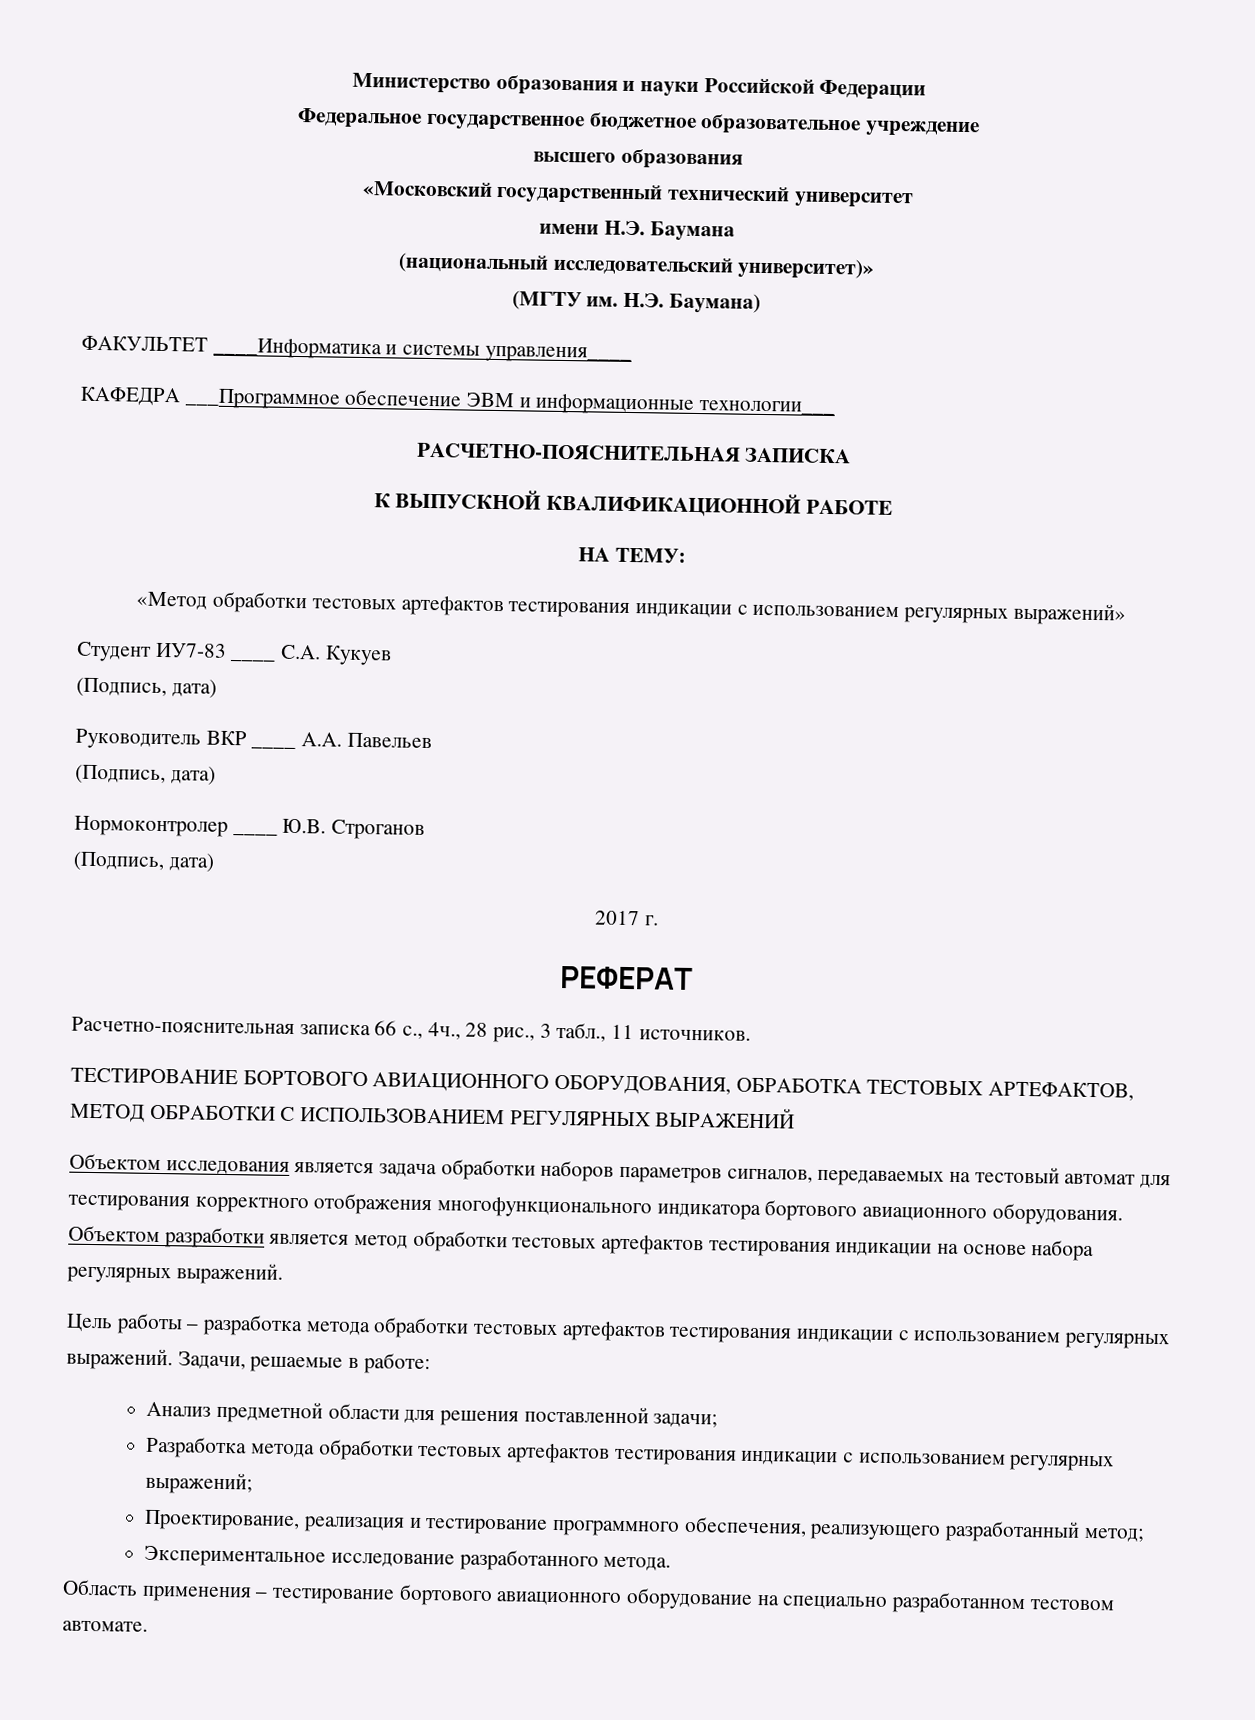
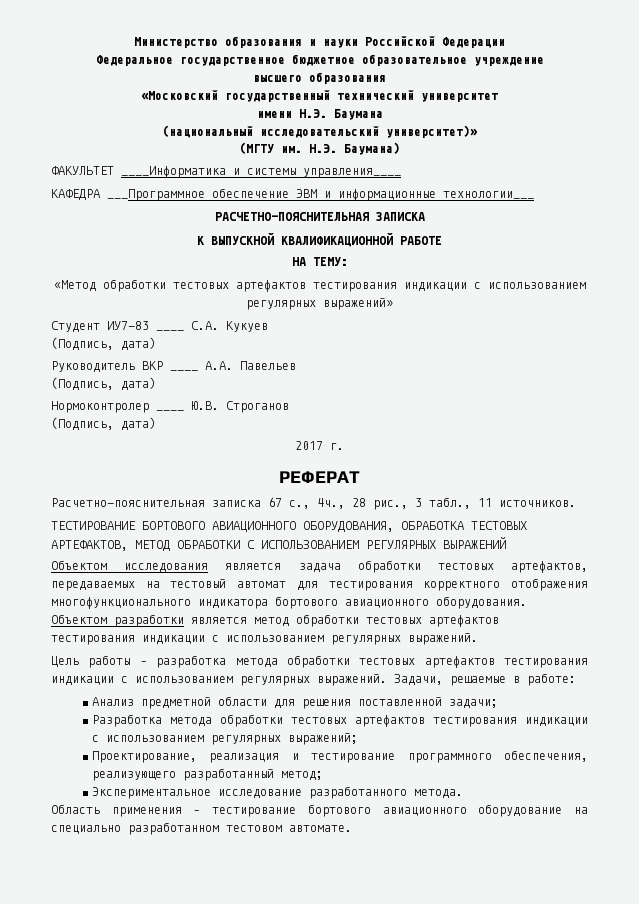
- Расчетно-пояснительная записка 66 с., 4ч., 28 рис., 3 табл., 11 источников.
+ Расчетно-пояснительная записка 67 с., 4ч., 28 рис., 3 табл., 11 источников.
- Объектом исследования является задача обработки наборов параметров сигналов, передаваемых на тестовый автомат для тестирования корректного отображения многофункционального индикатора бортового авиационного оборудования.
+ Объектом исследования является задача обработки тестовых артефактов, передаваемых на тестовый автомат для тестирования корректного отображения многофункционального индикатора бортового авиационного оборудования.
- Объектом разработки является метод обработки тестовых артефактов тестирования индикации на основе набора регулярных выражений.
+ Объектом разработки является метод обработки тестовых артефактов тестирования индикации с использованием регулярных выражений.

